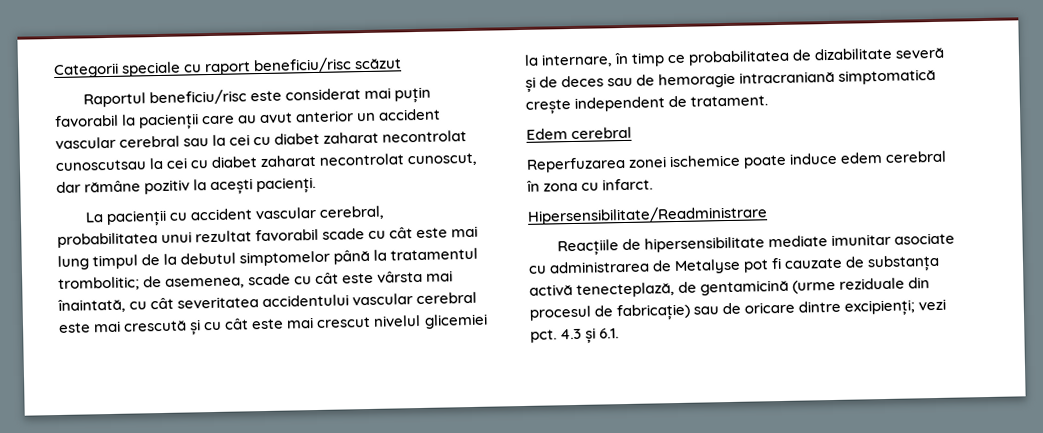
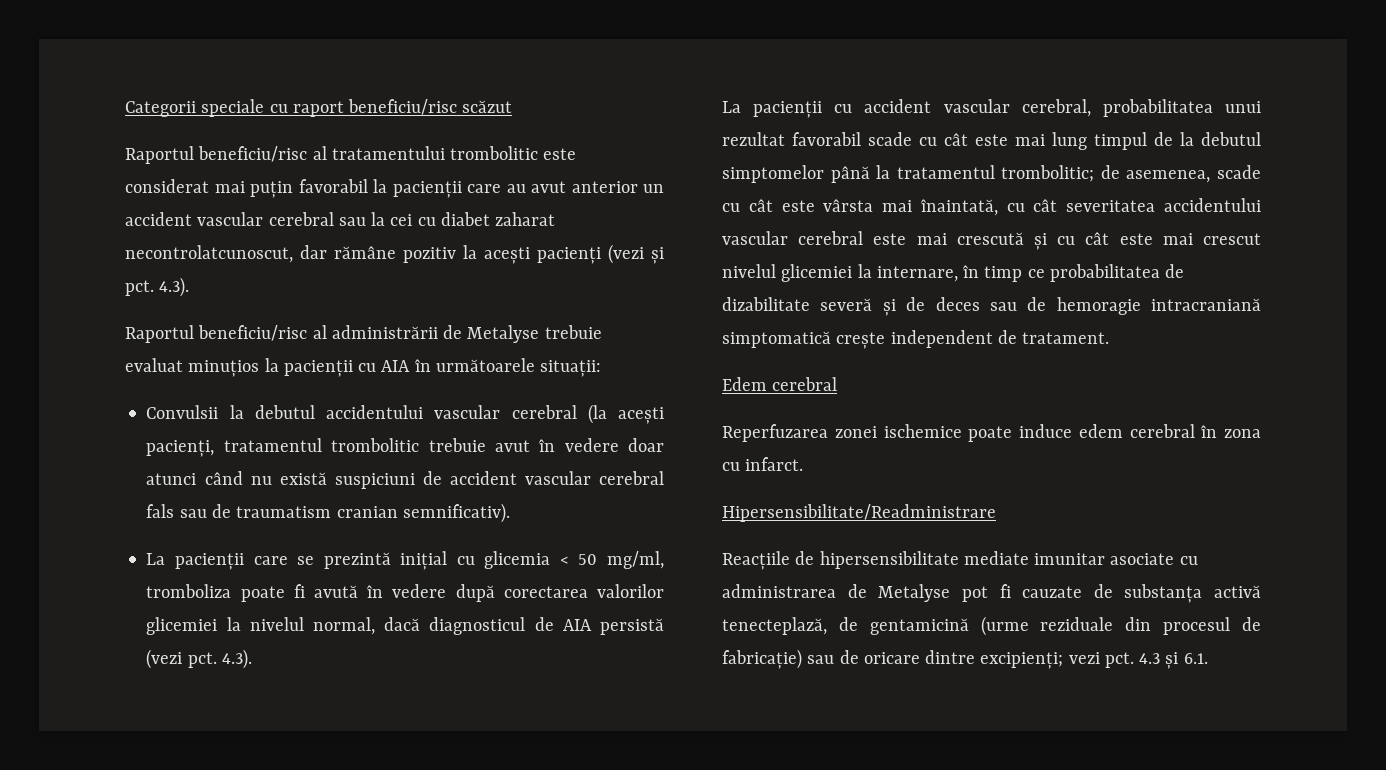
- Raportul beneficiu/risc este considerat mai puțin favorabil la pacienții care au avut anterior un accident vascular cerebral sau la cei cu diabet zaharat necontrolat cunoscutsau la cei cu diabet zaharat necontrolat cunoscut, dar rămâne pozitiv la acești pacienți.
+ Raportul beneficiu/risc al tratamentului trombolitic este considerat mai puțin favorabil la pacienții care au avut anterior un accident vascular cerebral sau la cei cu diabet zaharat necontrolatcunoscut, dar rămâne pozitiv la acești pacienți (vezi și pct. 4.3).
+ Raportul beneficiu/risc al administrării de Metalyse trebuie evaluat minuțios la pacienții cu AIA în următoarele situații:
+ Convulsii la debutul accidentului vascular cerebral (la acești pacienți, tratamentul trombolitic trebuie avut în vedere doar atunci când nu există suspiciuni de accident vascular cerebral fals sau de traumatism cranian semnificativ).
+ La pacienții care se prezintă inițial cu glicemia < 50 mg/ml, tromboliza poate fi avută în vedere după corectarea valorilor glicemiei la nivelul normal, dacă diagnosticul de AIA persistă (vezi pct. 4.3).

